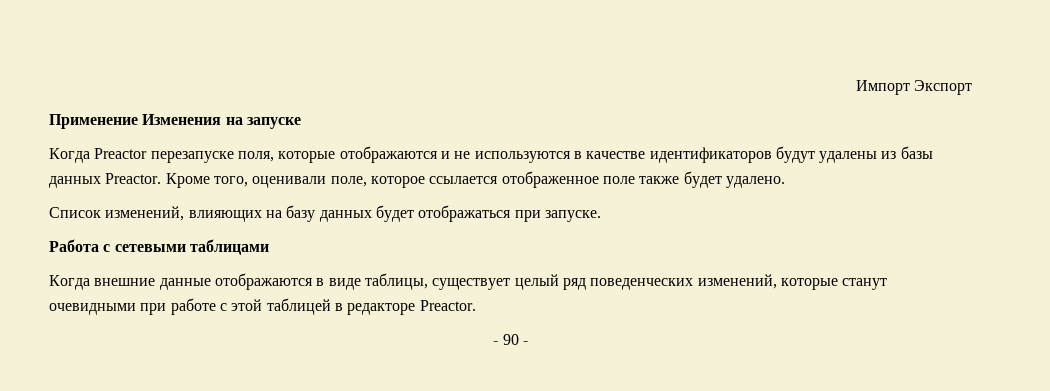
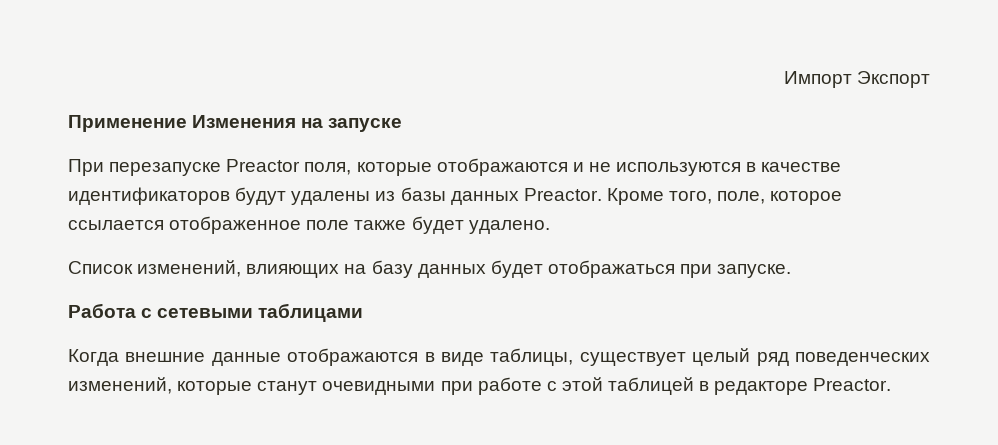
- Когда Preactor перезапуске поля, которые отображаются и не используются в качестве идентификаторов будут удалены из базы данных Preactor.
+ При перезапуске Preactor поля, которые отображаются и не используются в качестве идентификаторов будут удалены из базы данных Preactor.
- Кроме того, оценивали поле, которое ссылается отображенное поле также будет удалено.
+ Кроме того, поле, которое ссылается отображенное поле также будет удалено.
- - 90 -

